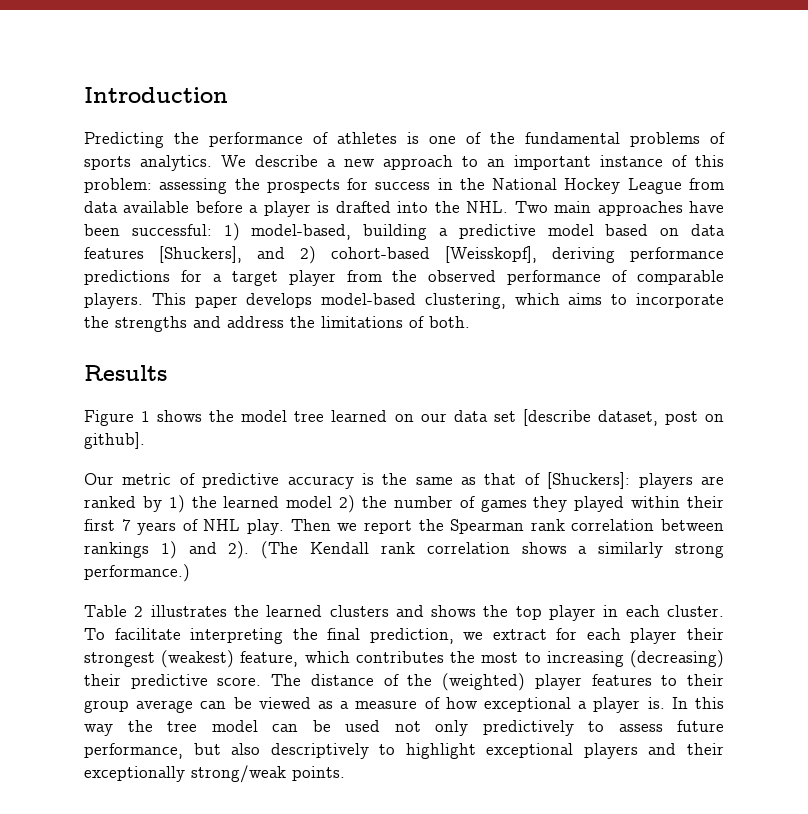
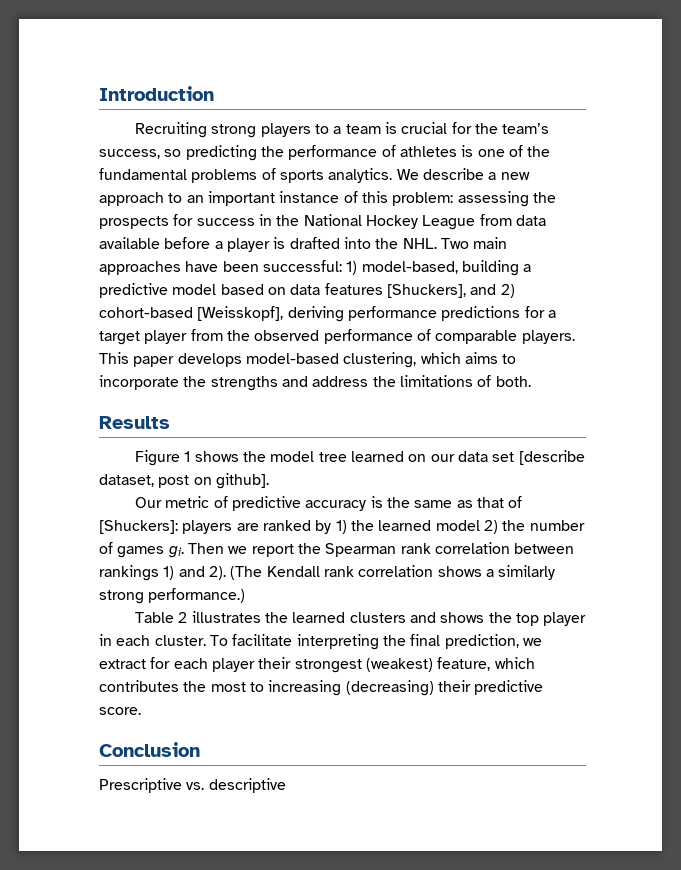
- Predicting the performance of athletes is one of the fundamental problems of sports analytics.
+ Recruiting strong players to a team is crucial for the team’s success, so predicting the performance of athletes is one of the fundamental problems of sports analytics.
- Our metric of predictive accuracy is the same as that of [Shuckers]: players are ranked by 1) the learned model 2) the number of games they played within their first 7 years of NHL play.
+ Our metric of predictive accuracy is the same as that of [Shuckers]: players are ranked by 1) the learned model 2) the number of games gi.
- To facilitate interpreting the final prediction, we extract for each player their strongest (weakest) feature, which contributes the most to increasing (decreasing) their predictive score. The distance of the (weighted) player features to their group average can be viewed as a measure of how exceptional a player is. In this way the tree model can be used not only predictively to assess future performance, but also descriptively to highlight exceptional players and their exceptionally strong/weak points.
+ To facilitate interpreting the final prediction, we extract for each player their strongest (weakest) feature, which contributes the most to increasing (decreasing) their predictive score.
+ Conclusion
+ Prescriptive vs. descriptive

